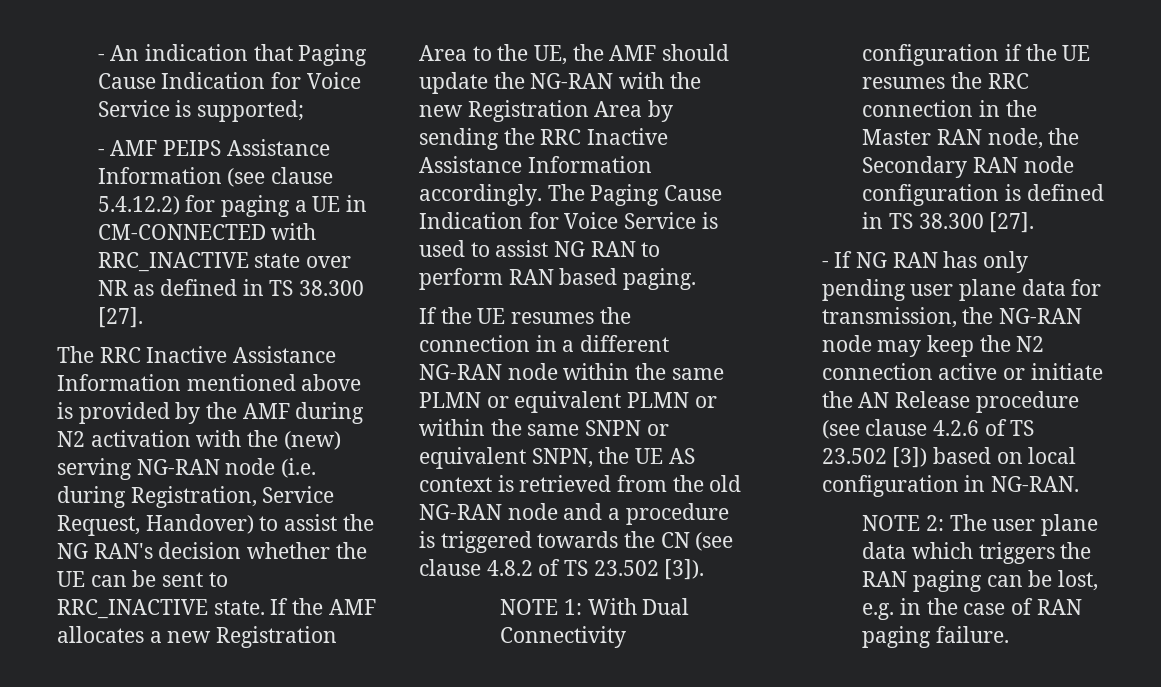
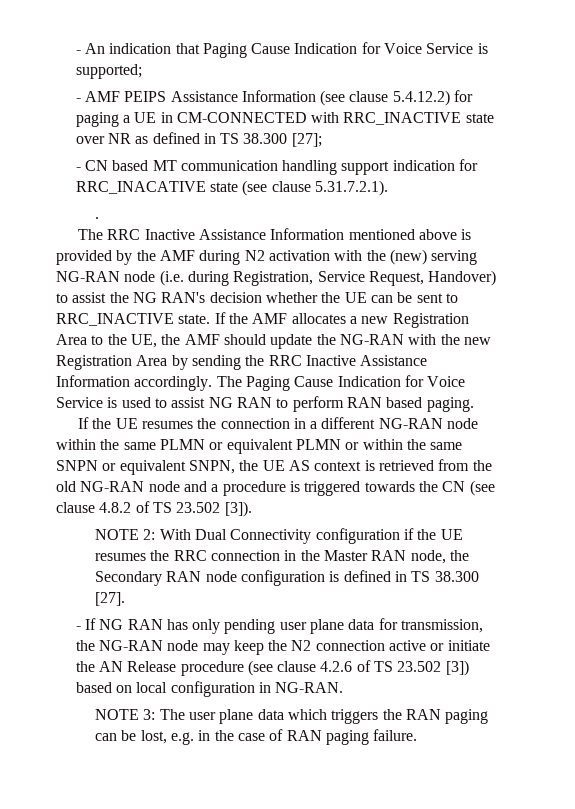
- - AMF PEIPS Assistance Information (see clause 5.4.12.2) for paging a UE in CM-CONNECTED with RRC_INACTIVE state over NR as defined in TS 38.300 [27].
+ - AMF PEIPS Assistance Information (see clause 5.4.12.2) for paging a UE in CM-CONNECTED with RRC_INACTIVE state over NR as defined in TS 38.300 [27];
+ - CN based MT communication handling support indication for RRC_INACATIVE state (see clause 5.31.7.2.1).
+ .
- NOTE 1: With Dual Connectivity configuration if the UE resumes the RRC connection in the Master RAN node, the Secondary RAN node configuration is defined in TS 38.300 [27].
+ NOTE 2: With Dual Connectivity configuration if the UE resumes the RRC connection in the Master RAN node, the Secondary RAN node configuration is defined in TS 38.300 [27].
- NOTE 2: The user plane data which triggers the RAN paging can be lost, e.g. in the case of RAN paging failure.
+ NOTE 3: The user plane data which triggers the RAN paging can be lost, e.g. in the case of RAN paging failure.

